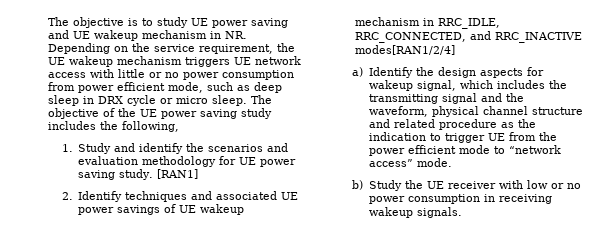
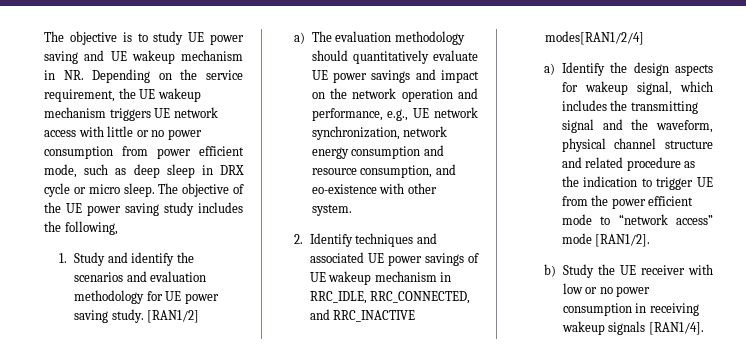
- [RAN1]
+ [RAN1/2]
+ a) The evaluation methodology should quantitatively evaluate UE power savings and impact on the network operation and performance, e.g., UE network synchronization, network energy consumption and resource consumption, and eo-existence with other system.
- a) Identify the design aspects for wakeup signal, which includes the transmitting signal and the waveform, physical channel structure and related procedure as the indication to trigger UE from the power efficient mode to “network access” mode.
+ a) Identify the design aspects for wakeup signal, which includes the transmitting signal and the waveform, physical channel structure and related procedure as the indication to trigger UE from the power efficient mode to “network access” mode [RAN1/2].
- b) Study the UE receiver with low or no power consumption in receiving wakeup signals.
+ b) Study the UE receiver with low or no power consumption in receiving wakeup signals [RAN1/4].

